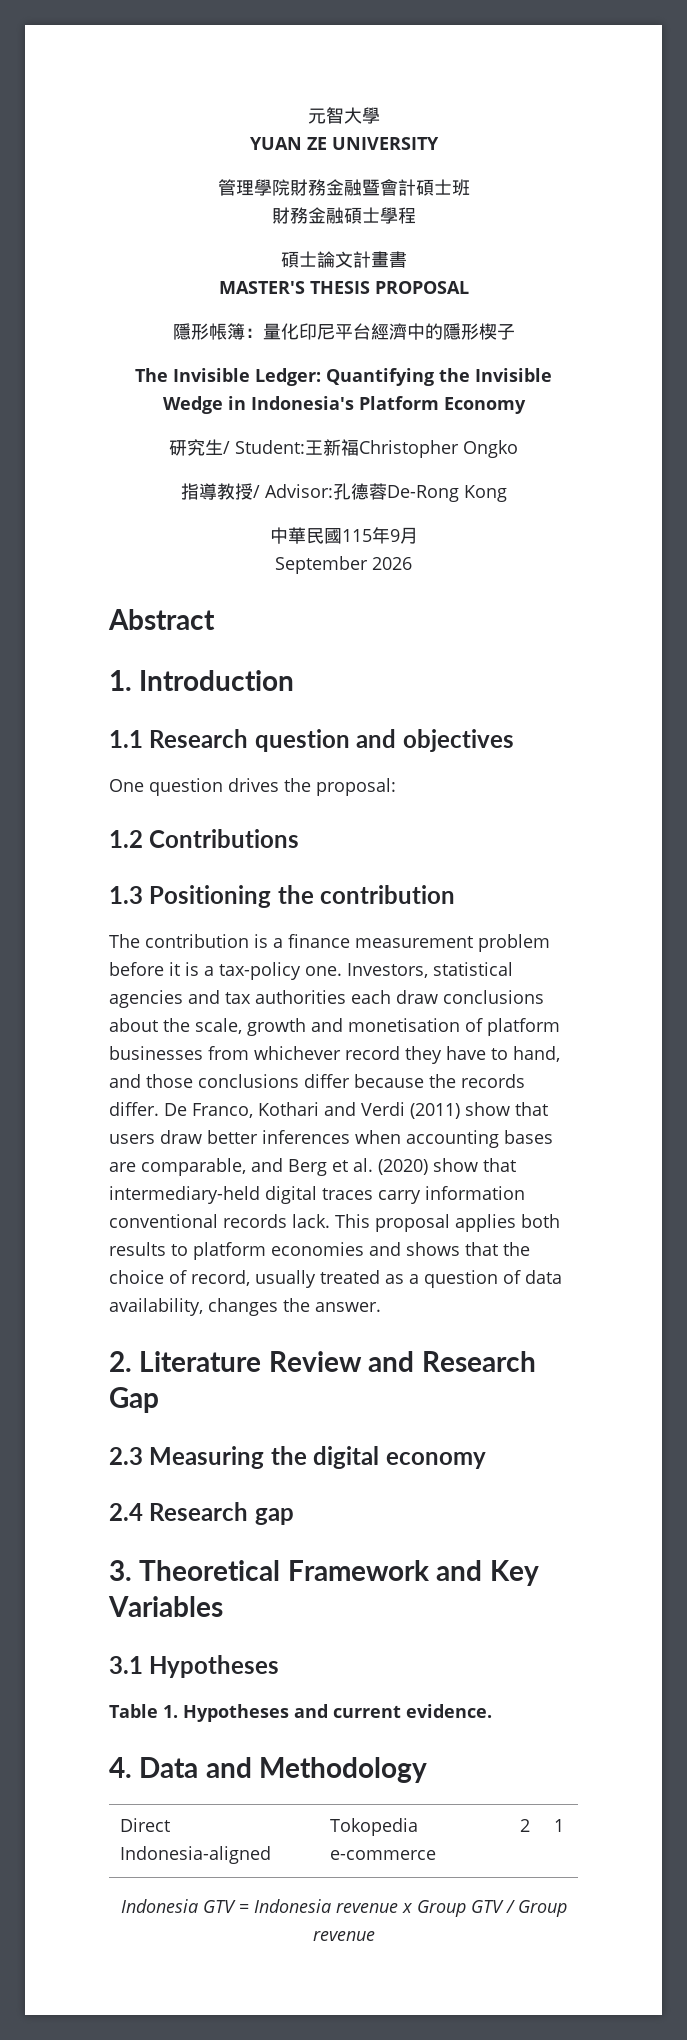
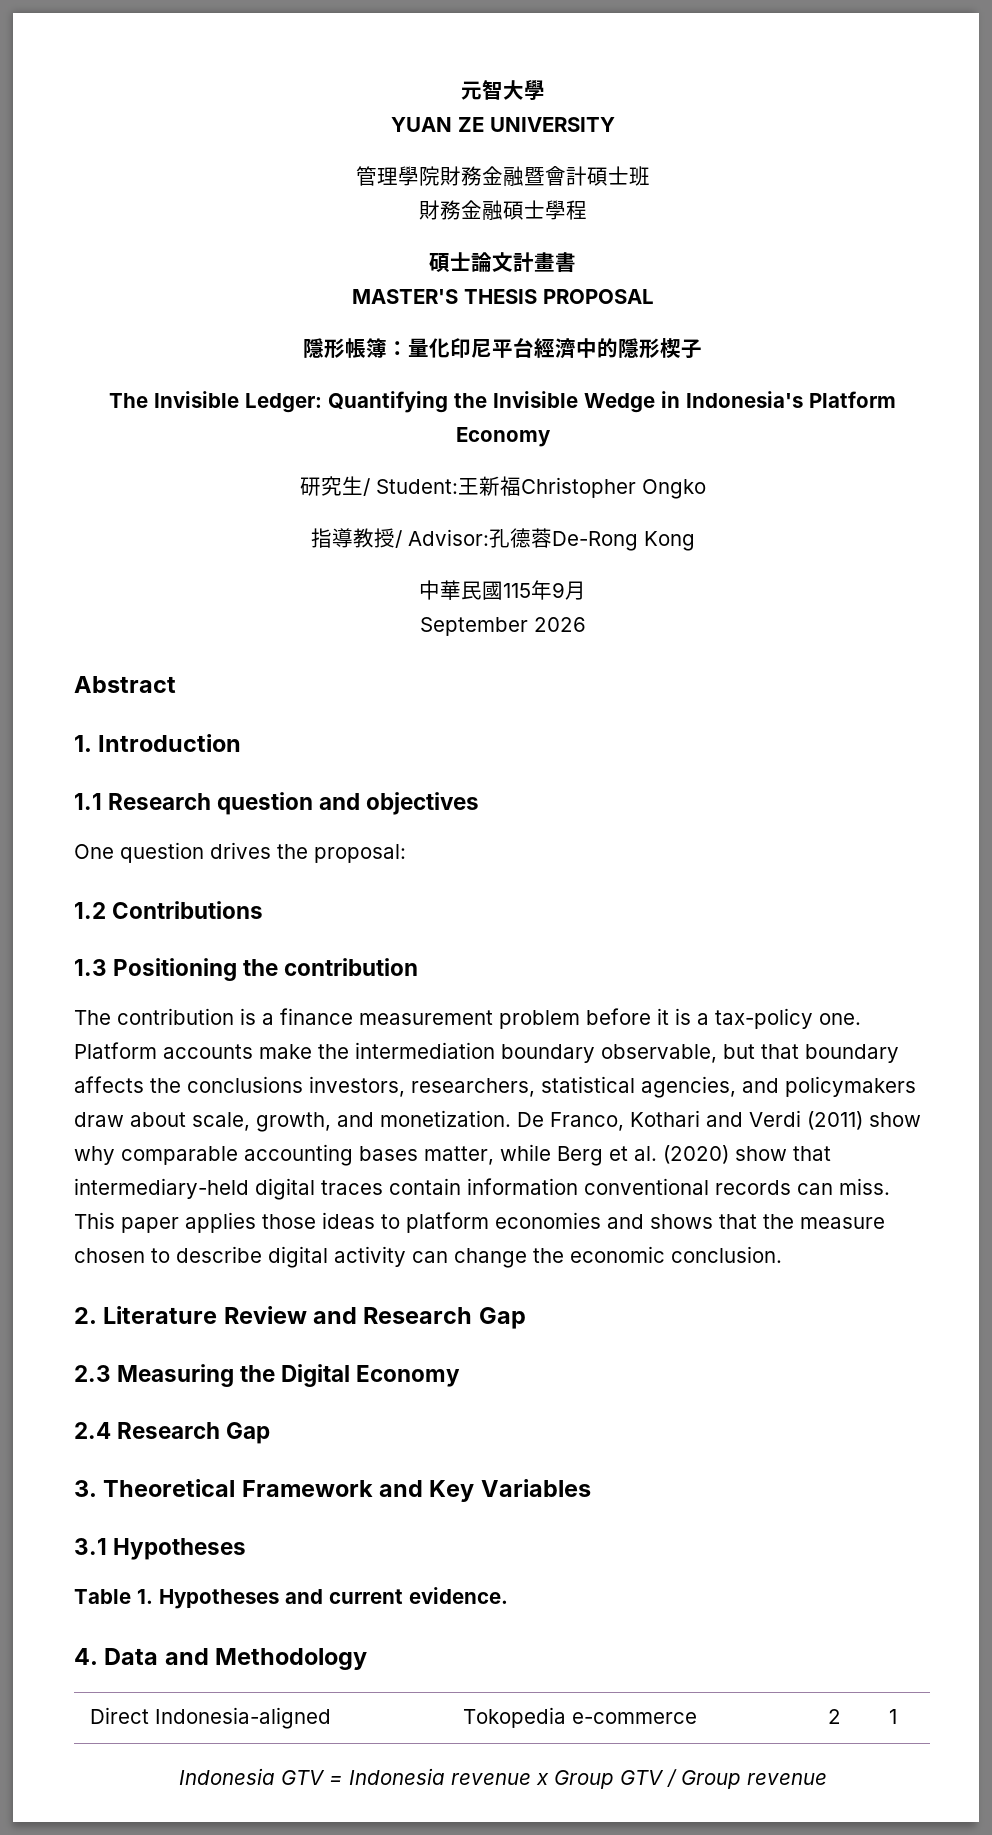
- Investors, statistical agencies and tax authorities each draw conclusions about the scale, growth and monetisation of platform businesses from whichever record they have to hand, and those conclusions differ because the records differ.
+ Platform accounts make the intermediation boundary observable, but that boundary affects the conclusions investors, researchers, statistical agencies, and policymakers draw about scale, growth, and monetization.
- De Franco, Kothari and Verdi (2011) show that users draw better inferences when accounting bases are comparable, and Berg et al. (2020) show that intermediary-held digital traces carry information conventional records lack. This proposal applies both results to platform economies and shows that the choice of record, usually treated as a question of data availability, changes the answer.
+ De Franco, Kothari and Verdi (2011) show why comparable accounting bases matter, while Berg et al. (2020) show that intermediary-held digital traces contain information conventional records can miss. This paper applies those ideas to platform economies and shows that the measure chosen to describe digital activity can change the economic conclusion.
- 2.3 Measuring the digital economy
+ 2.3 Measuring the Digital Economy
- 2.4 Research gap
+ 2.4 Research Gap

